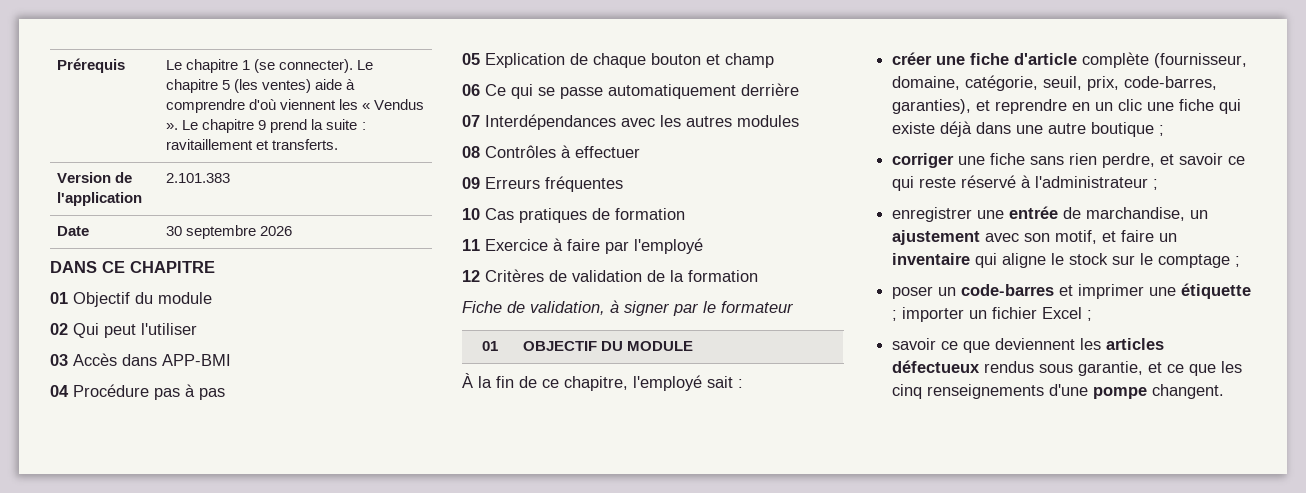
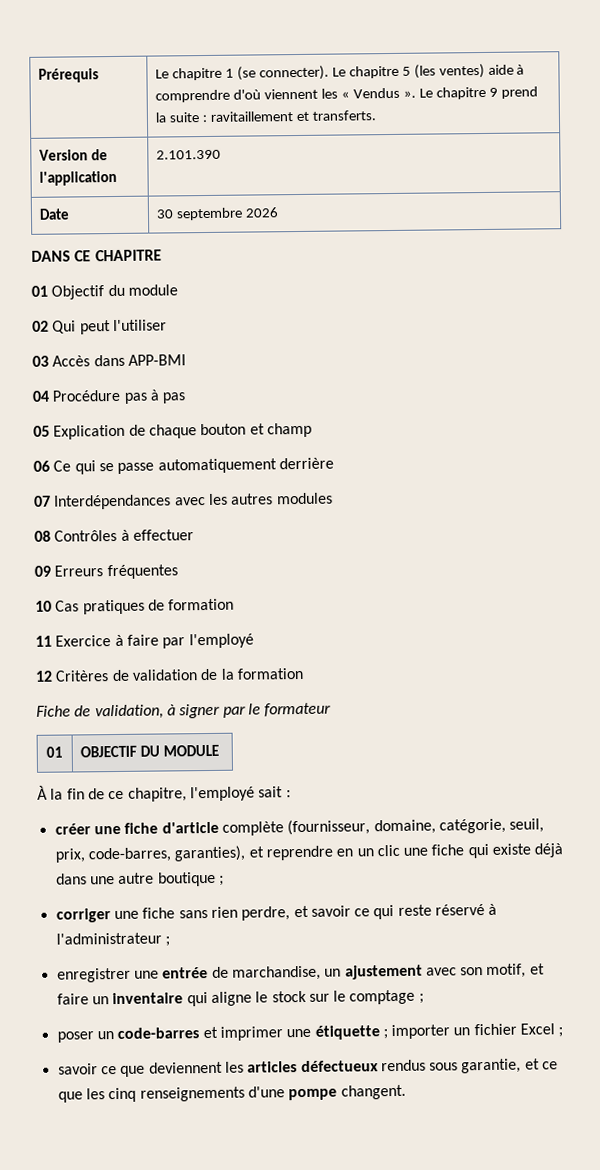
- Version de l'application | 2.101.383
+ Version de l'application | 2.101.390

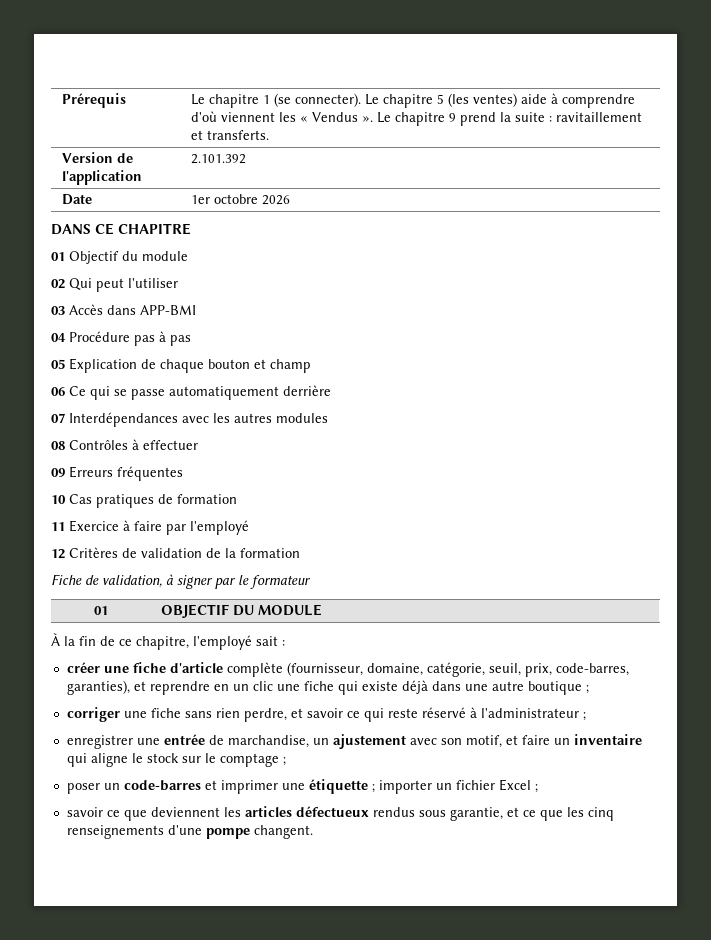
- Version de l'application | 2.101.390
+ Version de l'application | 2.101.392
- Date | 30 septembre 2026
+ Date | 1er octobre 2026

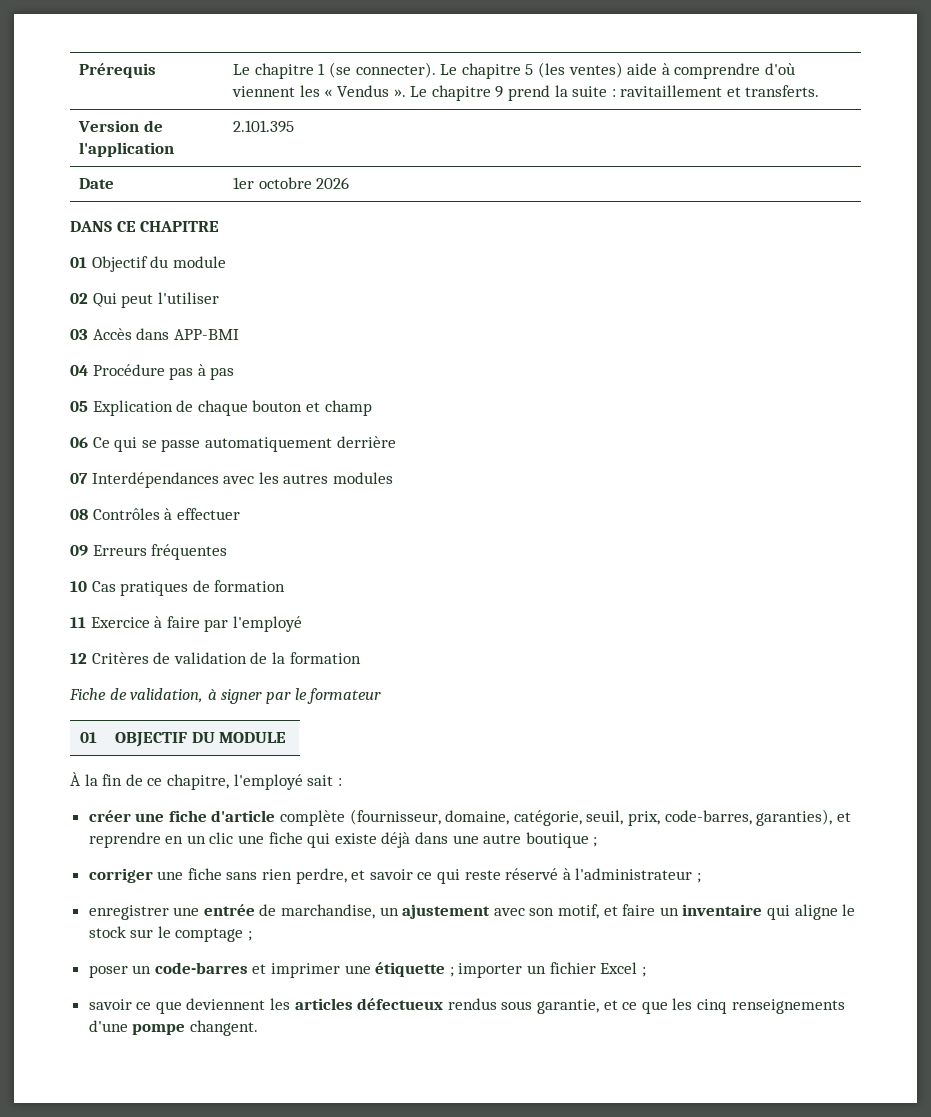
- Version de l'application | 2.101.392
+ Version de l'application | 2.101.395

